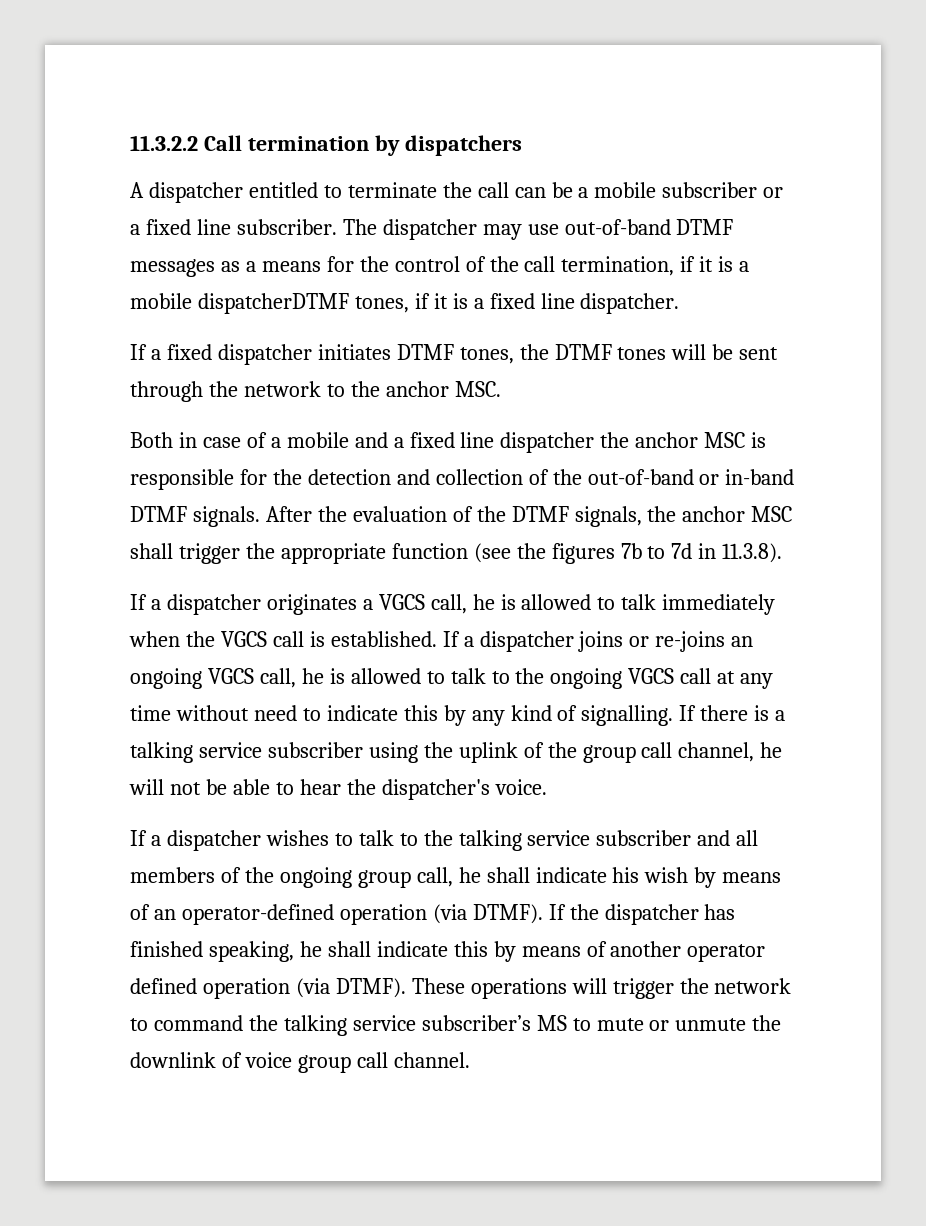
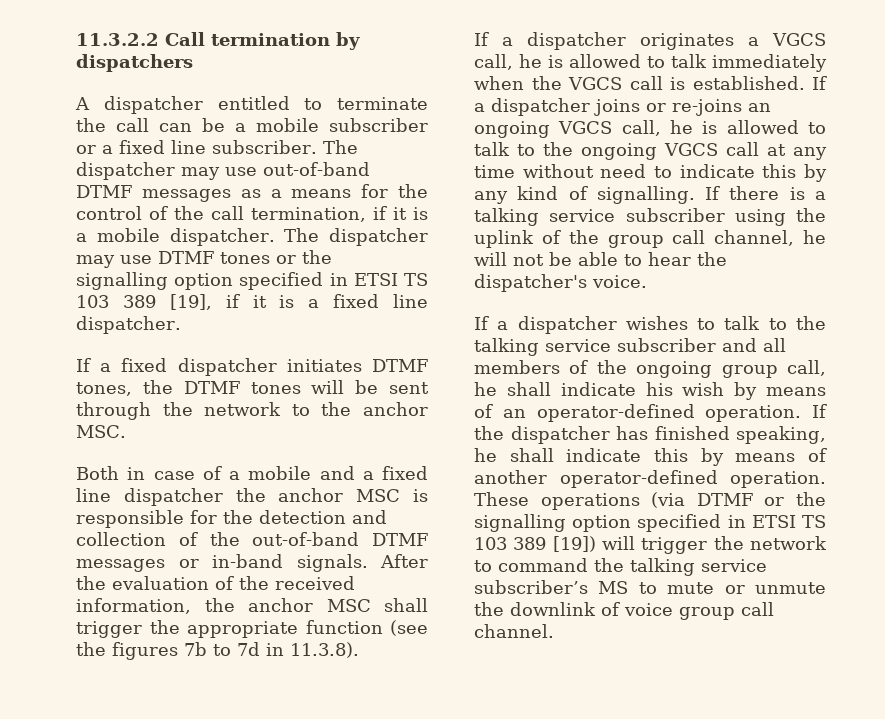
- The dispatcher may use out-of-band DTMF messages as a means for the control of the call termination, if it is a mobile dispatcherDTMF tones, if it is a fixed line dispatcher.
+ The dispatcher may use out-of-band DTMF messages as a means for the control of the call termination, if it is a mobile dispatcher. The dispatcher may use DTMF tones or the signalling option specified in ETSI TS 103 389 [19], if it is a fixed line dispatcher.
- Both in case of a mobile and a fixed line dispatcher the anchor MSC is responsible for the detection and collection of the out-of-band or in-band DTMF signals.
+ Both in case of a mobile and a fixed line dispatcher the anchor MSC is responsible for the detection and collection of the out-of-band DTMF messages or in-band signals.
- After the evaluation of the DTMF signals, the anchor MSC shall trigger the appropriate function (see the figures 7b to 7d in 11.3.8).
+ After the evaluation of the received information, the anchor MSC shall trigger the appropriate function (see the figures 7b to 7d in 11.3.8).
- If a dispatcher wishes to talk to the talking service subscriber and all members of the ongoing group call, he shall indicate his wish by means of an operator-defined operation (via DTMF).
+ If a dispatcher wishes to talk to the talking service subscriber and all members of the ongoing group call, he shall indicate his wish by means of an operator-defined operation.
- If the dispatcher has finished speaking, he shall indicate this by means of another operator defined operation (via DTMF). These operations will trigger the network to command the talking service subscriber’s MS to mute or unmute the downlink of voice group call channel.
+ If the dispatcher has finished speaking, he shall indicate this by means of another operator-defined operation. These operations (via DTMF or the signalling option specified in ETSI TS 103 389 [19]) will trigger the network to command the talking service subscriber’s MS to mute or unmute the downlink of voice group call channel.

